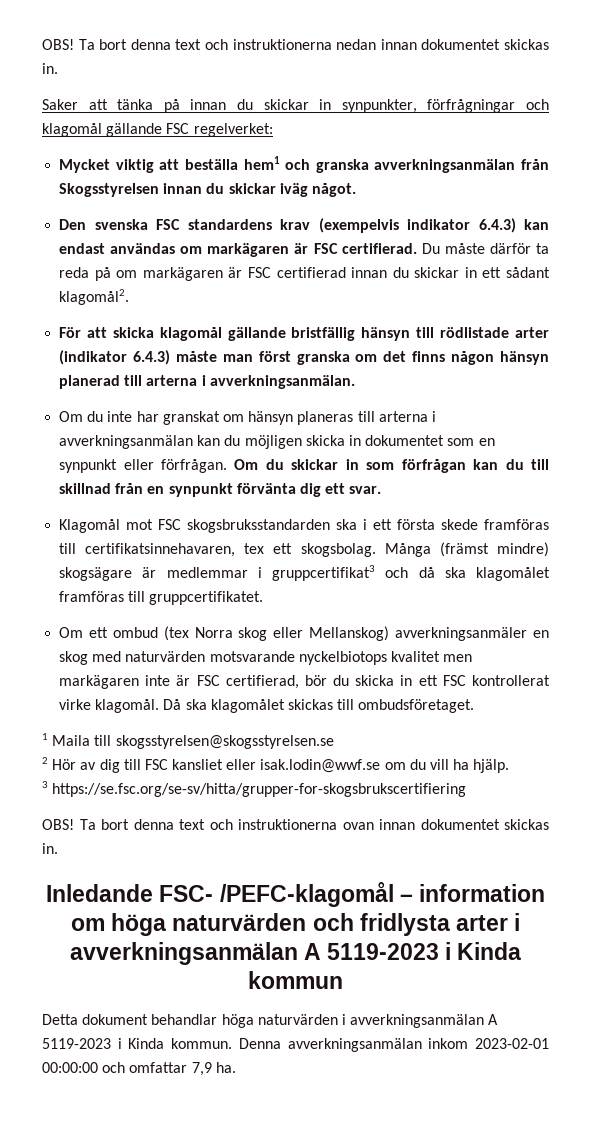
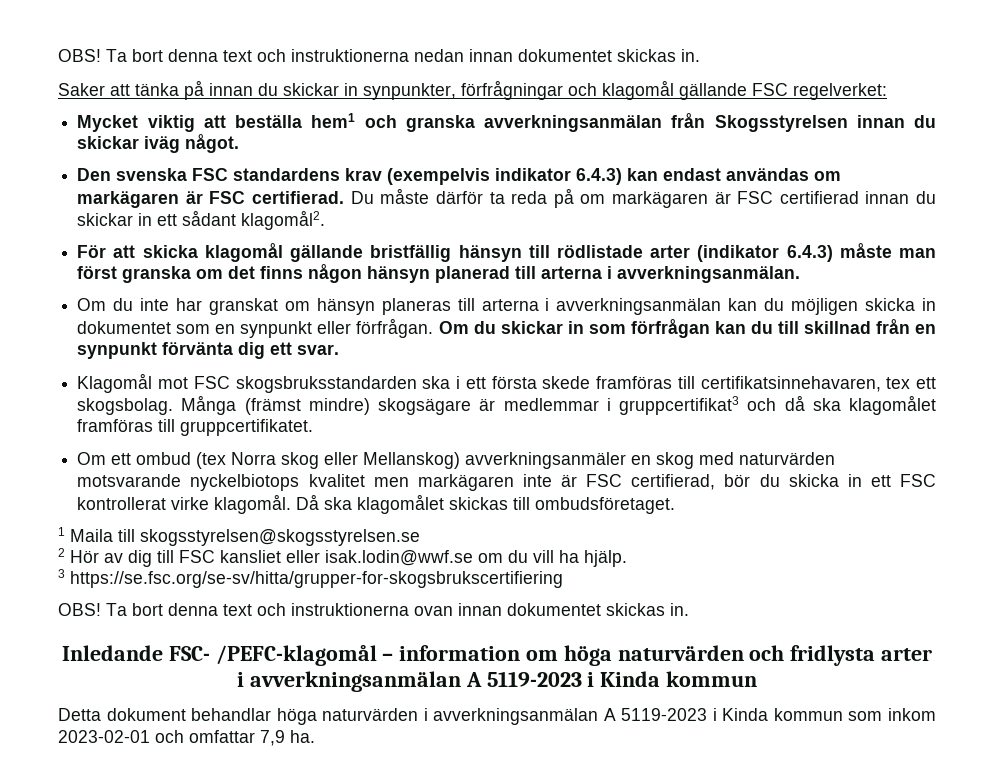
- Detta dokument behandlar höga naturvärden i avverkningsanmälan A 5119-2023 i Kinda kommun. Denna avverkningsanmälan inkom 2023-02-01 00:00:00 och omfattar 7,9 ha.
+ Detta dokument behandlar höga naturvärden i avverkningsanmälan A 5119-2023 i Kinda kommun som inkom 2023-02-01 och omfattar 7,9 ha.

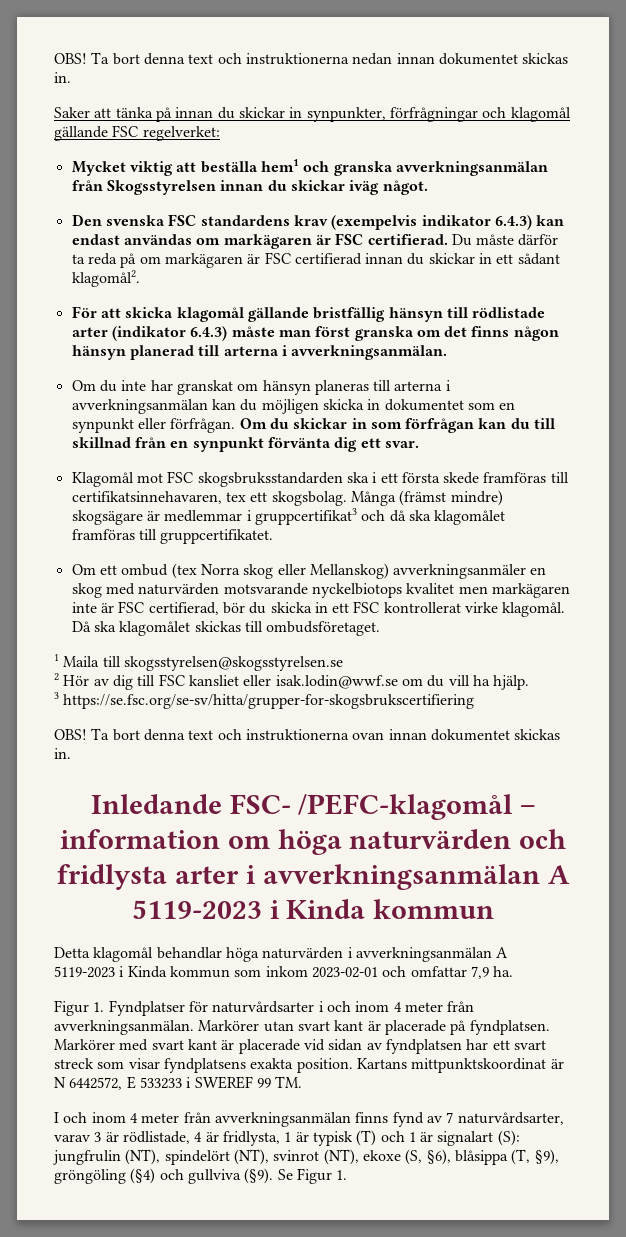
- Detta dokument behandlar höga naturvärden i avverkningsanmälan A 5119-2023 i Kinda kommun som inkom 2023-02-01 och omfattar 7,9 ha.
+ Detta klagomål behandlar höga naturvärden i avverkningsanmälan A 5119-2023 i Kinda kommun som inkom 2023-02-01 och omfattar 7,9 ha.
+ Figur 1. Fyndplatser för naturvårdsarter i och inom 4 meter från avverkningsanmälan. Markörer utan svart kant är placerade på fyndplatsen. Markörer med svart kant är placerade vid sidan av fyndplatsen har ett svart streck som visar fyndplatsens exakta position. Kartans mittpunktskoordinat är N 6442572, E 533233 i SWEREF 99 TM.
+ I och inom 4 meter från avverkningsanmälan finns fynd av 7 naturvårdsarter, varav 3 är rödlistade, 4 är fridlysta, 1 är typisk (T) och 1 är signalart (S): jungfrulin (NT), spindelört (NT), svinrot (NT), ekoxe (S, §6), blåsippa (T, §9), gröngöling (§4) och gullviva (§9). Se Figur 1.

